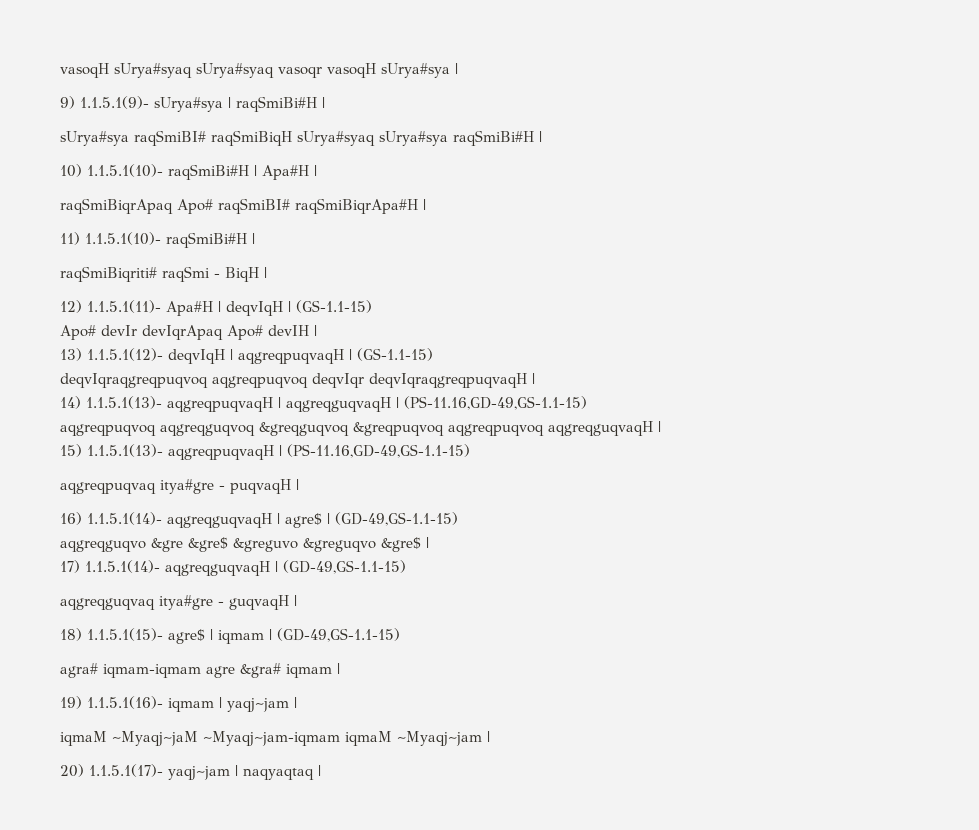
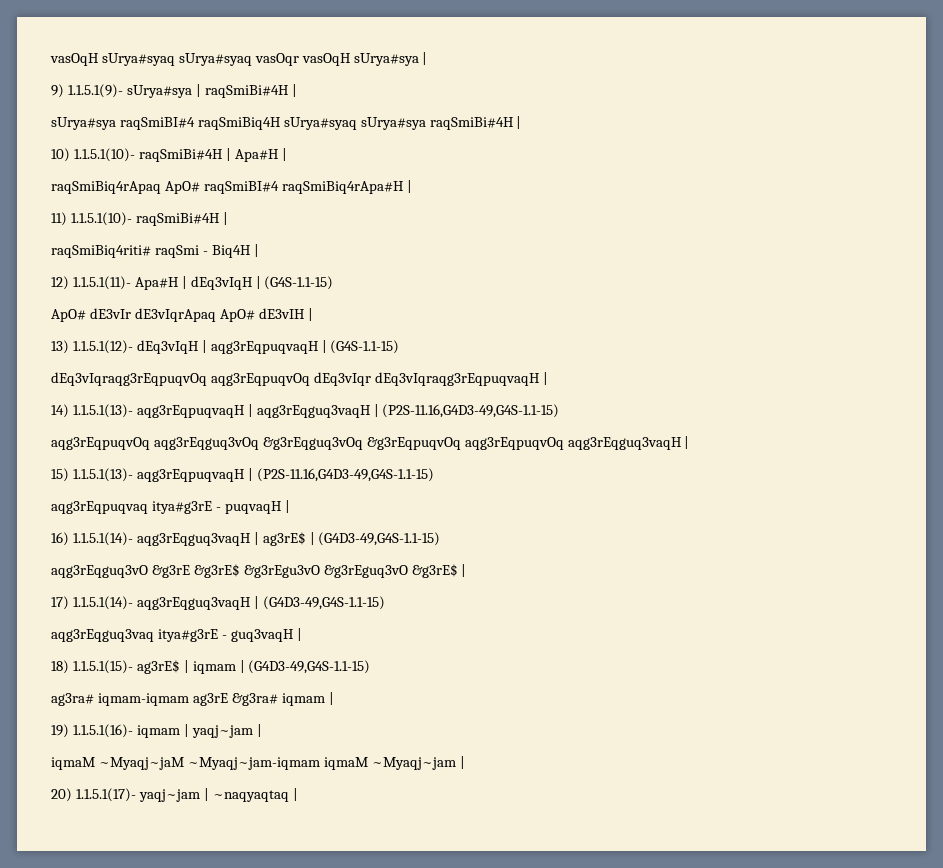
- vasoqH sUrya#syaq sUrya#syaq vasoqr vasoqH sUrya#sya |
+ vasOqH sUrya#syaq sUrya#syaq vasOqr vasOqH sUrya#sya |
- 9) 1.1.5.1(9)- sUrya#sya | raqSmiBi#H |
+ 9) 1.1.5.1(9)- sUrya#sya | raqSmiBi#4H |
- sUrya#sya raqSmiBI# raqSmiBiqH sUrya#syaq sUrya#sya raqSmiBi#H |
+ sUrya#sya raqSmiBI#4 raqSmiBiq4H sUrya#syaq sUrya#sya raqSmiBi#4H |
- 10) 1.1.5.1(10)- raqSmiBi#H | Apa#H |
+ 10) 1.1.5.1(10)- raqSmiBi#4H | Apa#H |
- raqSmiBiqrApaq Apo# raqSmiBI# raqSmiBiqrApa#H |
+ raqSmiBiq4rApaq ApO# raqSmiBI#4 raqSmiBiq4rApa#H |
- 11) 1.1.5.1(10)- raqSmiBi#H |
- raqSmiBiqriti# raqSmi - BiqH |
+ 11) 1.1.5.1(10)- raqSmiBi#4H |
+ raqSmiBiq4riti# raqSmi - Biq4H |
- 12) 1.1.5.1(11)- Apa#H | deqvIqH | (GS-1.1-15)
- Apo# devIr devIqrApaq Apo# devIH |
- 13) 1.1.5.1(12)- deqvIqH | aqgreqpuqvaqH | (GS-1.1-15)
- deqvIqraqgreqpuqvoq aqgreqpuqvoq deqvIqr deqvIqraqgreqpuqvaqH |
- 14) 1.1.5.1(13)- aqgreqpuqvaqH | aqgreqguqvaqH | (PS-11.16,GD-49,GS-1.1-15)
- aqgreqpuqvoq aqgreqguqvoq &greqguqvoq &greqpuqvoq aqgreqpuqvoq aqgreqguqvaqH |
- 15) 1.1.5.1(13)- aqgreqpuqvaqH | (PS-11.16,GD-49,GS-1.1-15)
- aqgreqpuqvaq itya#gre - puqvaqH |
+ 12) 1.1.5.1(11)- Apa#H | dEq3vIqH | (G4S-1.1-15)
+ ApO# dE3vIr dE3vIqrApaq ApO# dE3vIH |
+ 13) 1.1.5.1(12)- dEq3vIqH | aqg3rEqpuqvaqH | (G4S-1.1-15)
+ dEq3vIqraqg3rEqpuqvOq aqg3rEqpuqvOq dEq3vIqr dEq3vIqraqg3rEqpuqvaqH |
+ 14) 1.1.5.1(13)- aqg3rEqpuqvaqH | aqg3rEqguq3vaqH | (P2S-11.16,G4D3-49,G4S-1.1-15)
+ aqg3rEqpuqvOq aqg3rEqguq3vOq &g3rEqguq3vOq &g3rEqpuqvOq aqg3rEqpuqvOq aqg3rEqguq3vaqH |
+ 15) 1.1.5.1(13)- aqg3rEqpuqvaqH | (P2S-11.16,G4D3-49,G4S-1.1-15)
+ aqg3rEqpuqvaq itya#g3rE - puqvaqH |
- 16) 1.1.5.1(14)- aqgreqguqvaqH | agre$ | (GD-49,GS-1.1-15)
- aqgreqguqvo &gre &gre$ &greguvo &greguqvo &gre$ |
- 17) 1.1.5.1(14)- aqgreqguqvaqH | (GD-49,GS-1.1-15)
- aqgreqguqvaq itya#gre - guqvaqH |
+ 16) 1.1.5.1(14)- aqg3rEqguq3vaqH | ag3rE$ | (G4D3-49,G4S-1.1-15)
+ aqg3rEqguq3vO &g3rE &g3rE$ &g3rEgu3vO &g3rEguq3vO &g3rE$ |
+ 17) 1.1.5.1(14)- aqg3rEqguq3vaqH | (G4D3-49,G4S-1.1-15)
+ aqg3rEqguq3vaq itya#g3rE - guq3vaqH |
- 18) 1.1.5.1(15)- agre$ | iqmam | (GD-49,GS-1.1-15)
- agra# iqmam-iqmam agre &gra# iqmam |
+ 18) 1.1.5.1(15)- ag3rE$ | iqmam | (G4D3-49,G4S-1.1-15)
+ ag3ra# iqmam-iqmam ag3rE &g3ra# iqmam |
- 20) 1.1.5.1(17)- yaqj~jam | naqyaqtaq |
+ 20) 1.1.5.1(17)- yaqj~jam | ~naqyaqtaq |

